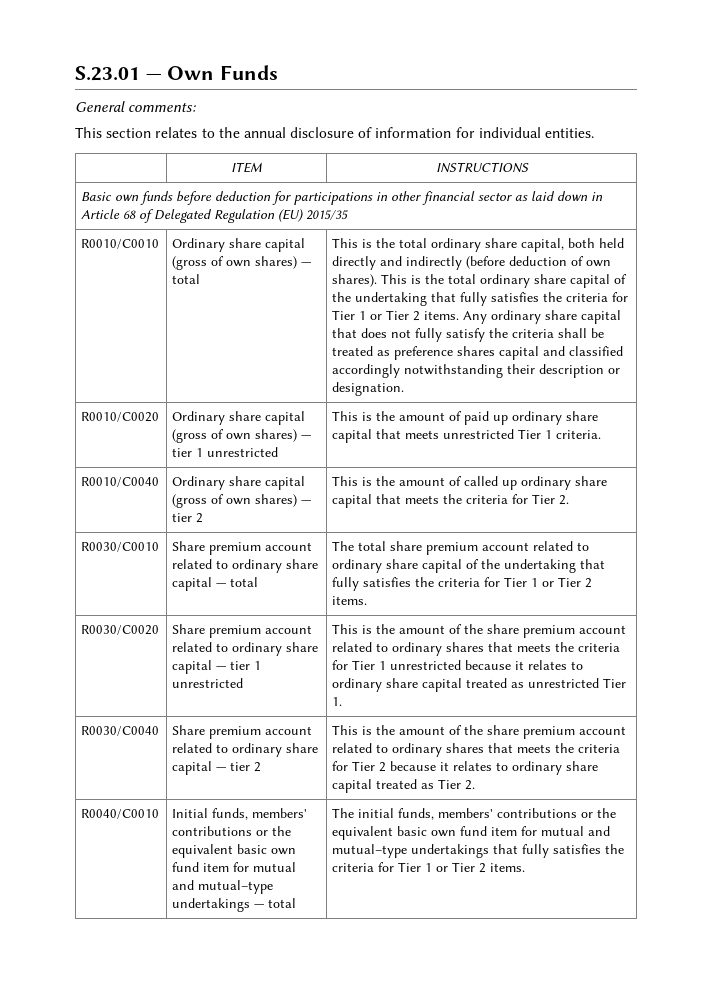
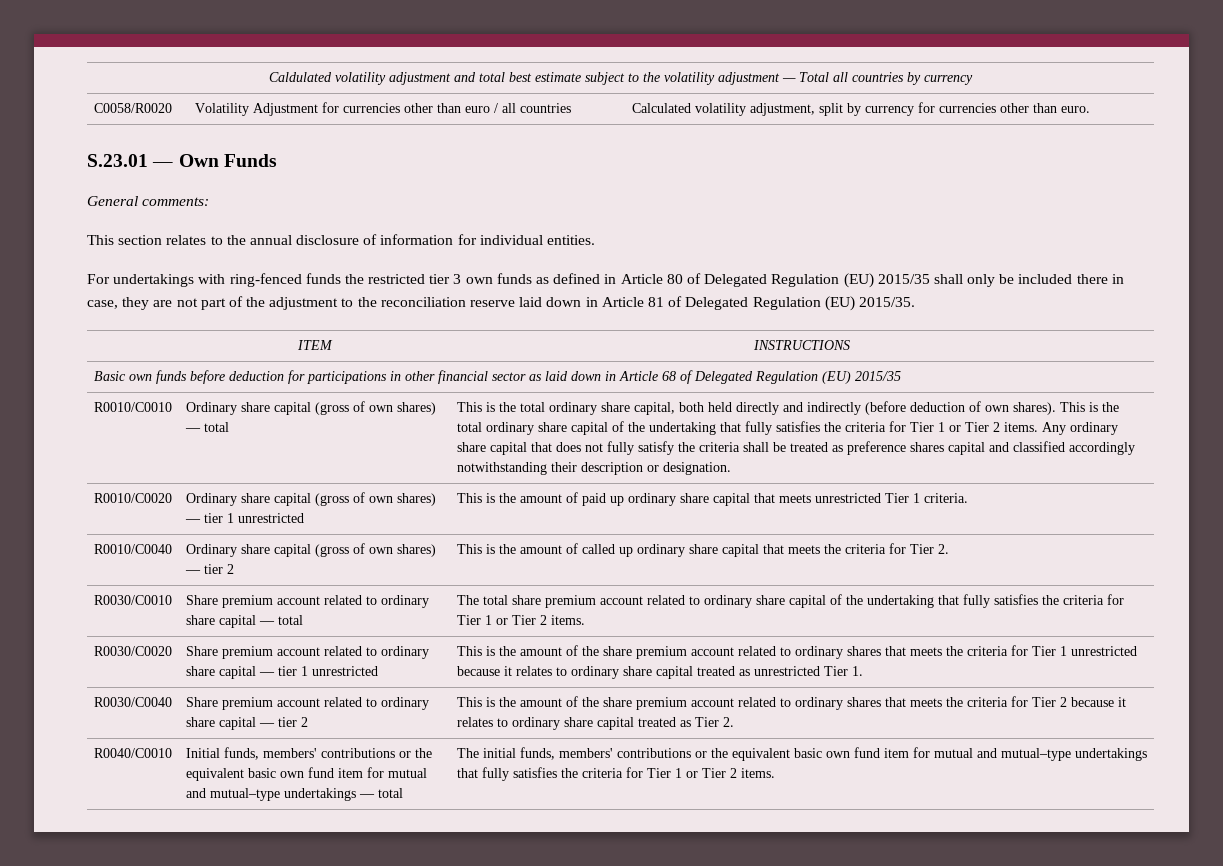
+ Caldulated volatility adjustment and total best estimate subject to the volatility adjustment — Total all countries by currency
+ C0058/R0020 | Volatility Adjustment for currencies other than euro / all countries | Calculated volatility adjustment, split by currency for currencies other than euro.
+ For undertakings with ring-fenced funds the restricted tier 3 own funds as defined in Article 80 of Delegated Regulation (EU) 2015/35 shall only be included there in case, they are not part of the adjustment to the reconciliation reserve laid down in Article 81 of Delegated Regulation (EU) 2015/35.

